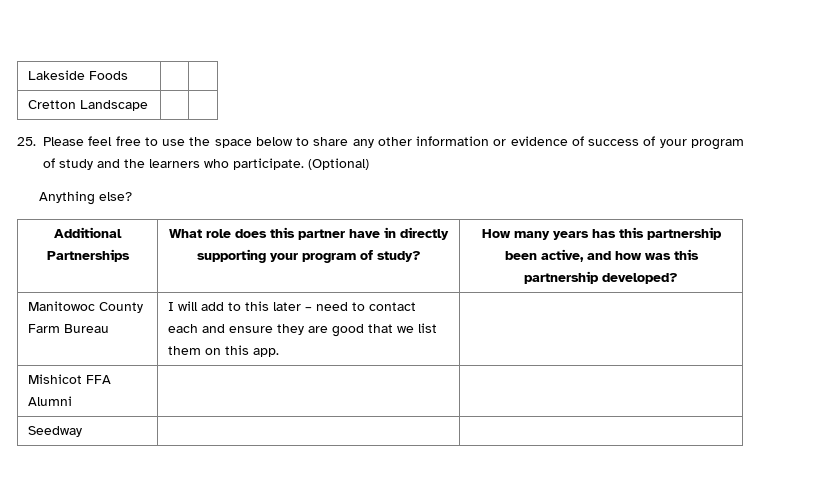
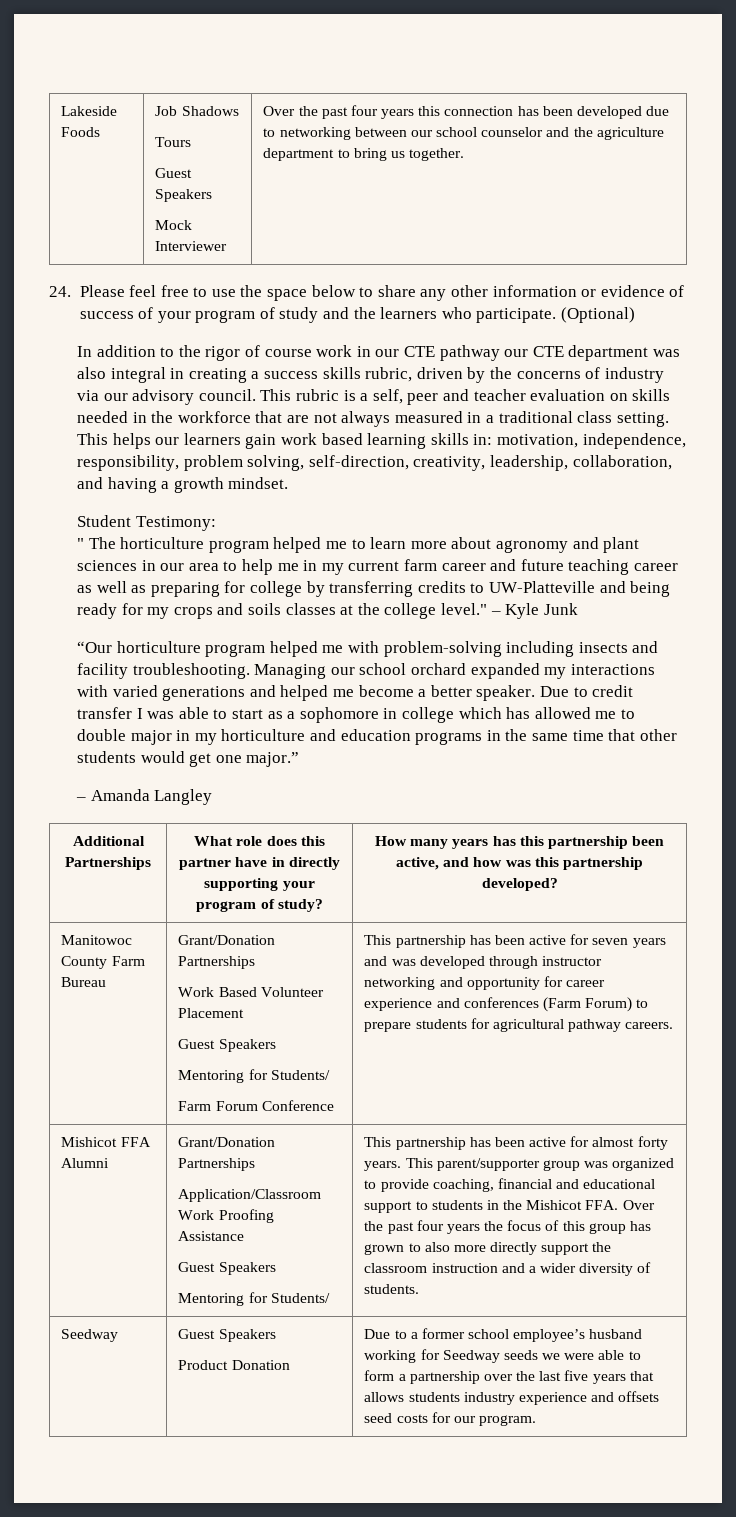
- Lakeside Foods | |
- Cretton Landscape | |
- 25. Please feel free to use the space below to share any other information or evidence of success of your program of study and the learners who participate.
+ Lakeside Foods | Job Shadows
+ Tours
+ Guest Speakers
+ Mock Interviewer | Over the past four years this connection has been developed due to networking between our school counselor and the agriculture department to bring us together.
+ 24. Please feel free to use the space below to share any other information or evidence of success of your program of study and the learners who participate.
- Anything else?
+ In addition to the rigor of course work in our CTE pathway our CTE department was also integral in creating a success skills rubric, driven by the concerns of industry via our advisory council. This rubric is a self, peer and teacher evaluation on skills needed in the workforce that are not always measured in a traditional class setting. This helps our learners gain work based learning skills in: motivation, independence, responsibility, problem solving, self-direction, creativity, leadership, collaboration, and having a growth mindset.
+ Student Testimony:
+ " The horticulture program helped me to learn more about agronomy and plant sciences in our area to help me in my current farm career and future teaching career as well as preparing for college by transferring credits to UW-Platteville and being ready for my crops and soils classes at the college level." – Kyle Junk
+ “Our horticulture program helped me with problem-solving including insects and facility troubleshooting. Managing our school orchard expanded my interactions with varied generations and helped me become a better speaker. Due to credit transfer I was able to start as a sophomore in college which has allowed me to double major in my horticulture and education programs in the same time that other students would get one major.”
+ – Amanda Langley
- Manitowoc County Farm Bureau | I will add to this later – need to contact each and ensure they are good that we list them on this app. |
- Mishicot FFA Alumni | |
- Seedway | |
+ Manitowoc County Farm Bureau | Grant/Donation Partnerships
+ Work Based Volunteer Placement
+ Guest Speakers
+ Mentoring for Students/
+ Farm Forum Conference | This partnership has been active for seven years and was developed through instructor networking and opportunity for career experience and conferences (Farm Forum) to prepare students for agricultural pathway careers.
+ Mishicot FFA Alumni | Grant/Donation Partnerships
+ Application/Classroom Work Proofing Assistance
+ Guest Speakers
+ Mentoring for Students/ | This partnership has been active for almost forty years. This parent/supporter group was organized to provide coaching, financial and educational support to students in the Mishicot FFA. Over the past four years the focus of this group has grown to also more directly support the classroom instruction and a wider diversity of students.
+ Seedway | Guest Speakers
+ Product Donation | Due to a former school employee’s husband working for Seedway seeds we were able to form a partnership over the last five years that allows students industry experience and offsets seed costs for our program.

